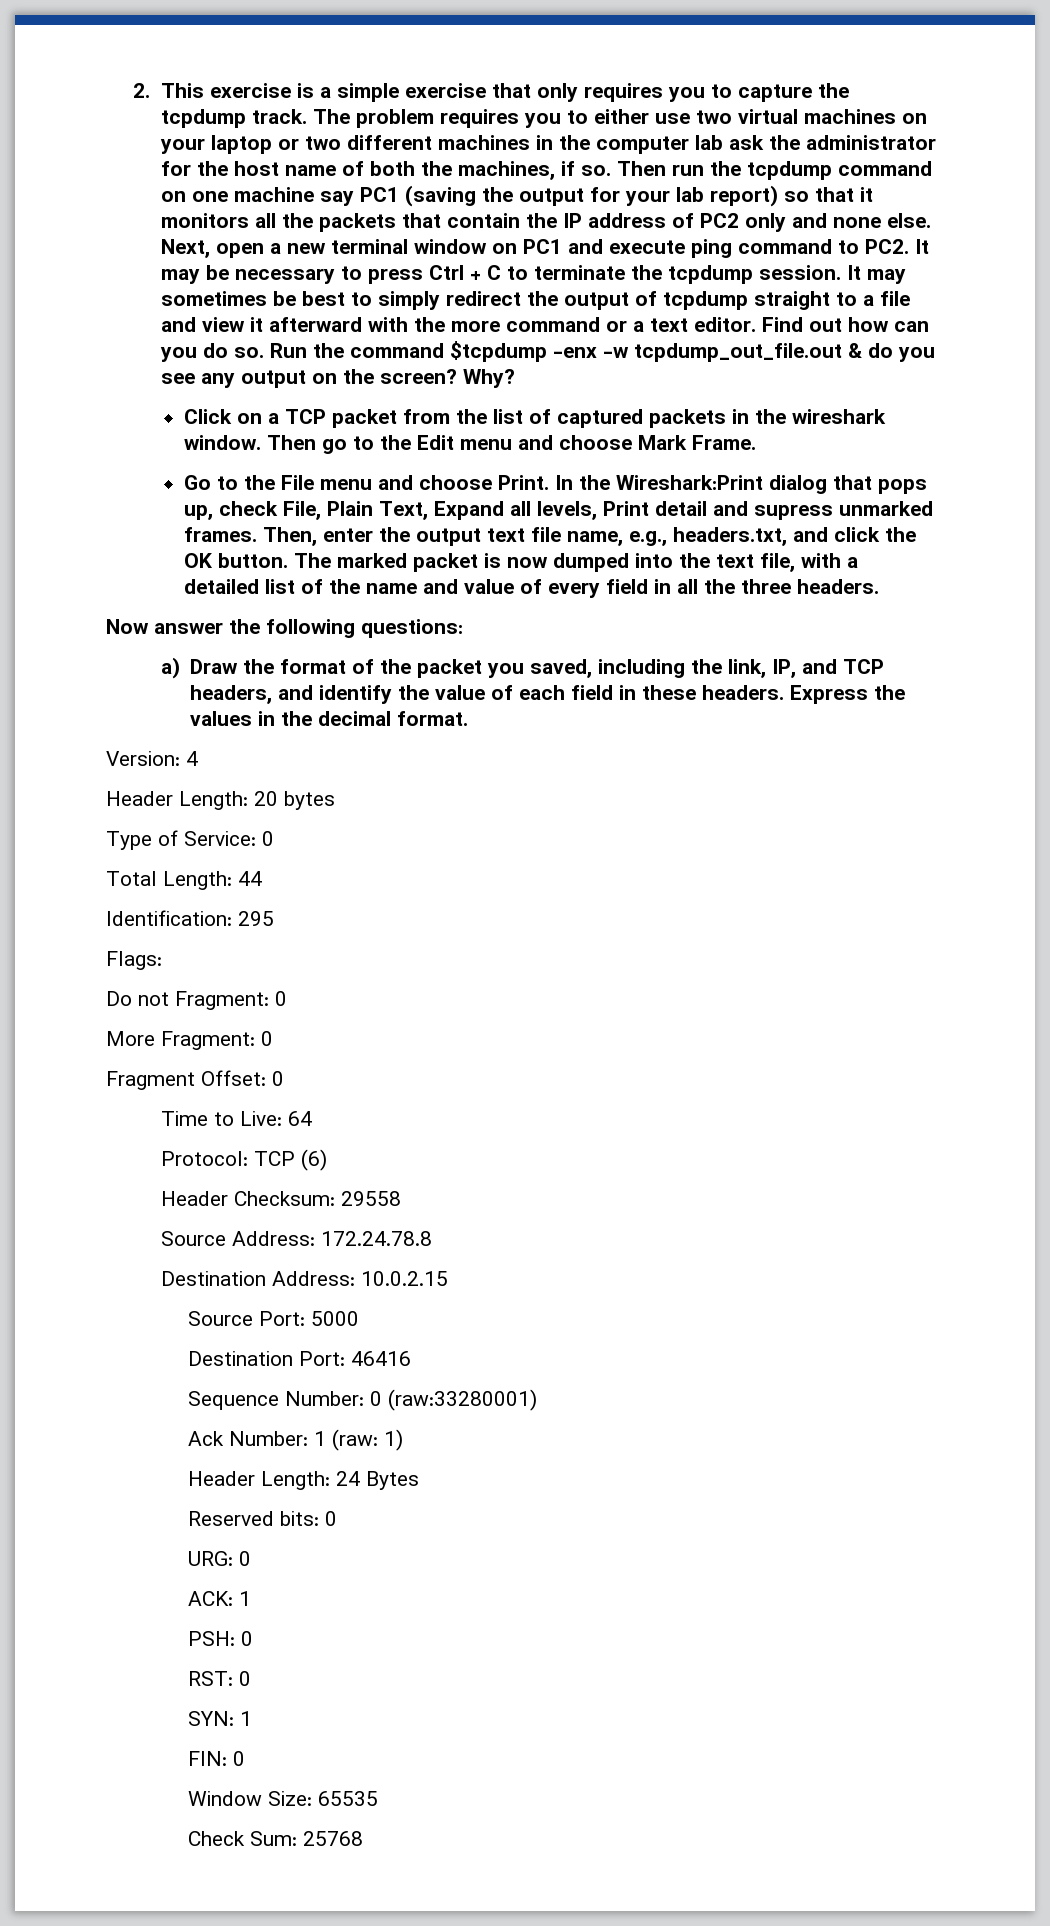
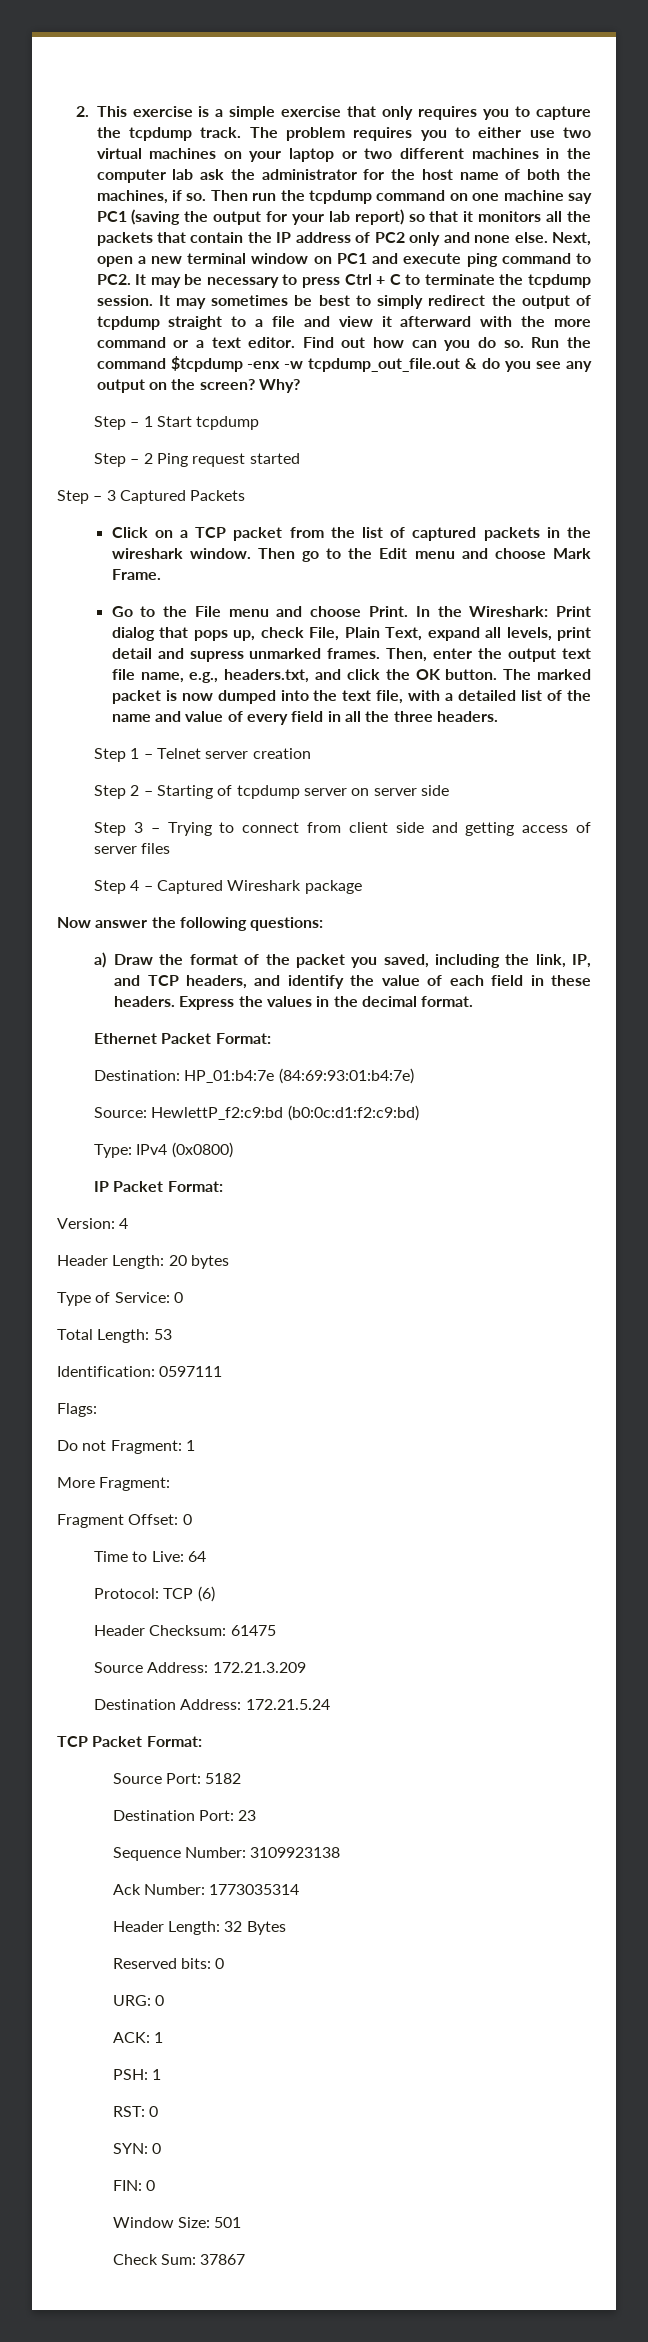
+ Step – 1 Start tcpdump
+ Step – 2 Ping request started
+ Step – 3 Captured Packets
- In the Wireshark:Print dialog that pops up, check File, Plain Text, Expand all levels, Print detail and supress unmarked frames.
+ In the Wireshark: Print dialog that pops up, check File, Plain Text, expand all levels, print detail and supress unmarked frames.
+ Step 1 – Telnet server creation
+ Step 2 – Starting of tcpdump server on server side
+ Step 3 – Trying to connect from client side and getting access of server files
+ Step 4 – Captured Wireshark package
+ Ethernet Packet Format:
+ Destination: HP_01:b4:7e (84:69:93:01:b4:7e)
+ Source: HewlettP_f2:c9:bd (b0:0c:d1:f2:c9:bd)
+ Type: IPv4 (0x0800)
+ IP Packet Format:
- Total Length: 44
+ Total Length: 53
- Identification: 295
+ Identification: 0597111
- Do not Fragment: 0
+ Do not Fragment: 1
- More Fragment: 0
+ More Fragment:
- Header Checksum: 29558
+ Header Checksum: 61475
- Source Address: 172.24.78.8
+ Source Address: 172.21.3.209
- Destination Address: 10.0.2.15
+ Destination Address: 172.21.5.24
+ TCP Packet Format:
- Source Port: 5000
+ Source Port: 5182
- Destination Port: 46416
+ Destination Port: 23
- Sequence Number: 0 (raw:33280001)
+ Sequence Number: 3109923138
- Ack Number: 1 (raw: 1)
- Header Length: 24 Bytes
+ Ack Number: 1773035314
+ Header Length: 32 Bytes
- PSH: 0
+ PSH: 1
- SYN: 1
+ SYN: 0
- Window Size: 65535
+ Window Size: 501
- Check Sum: 25768
+ Check Sum: 37867

